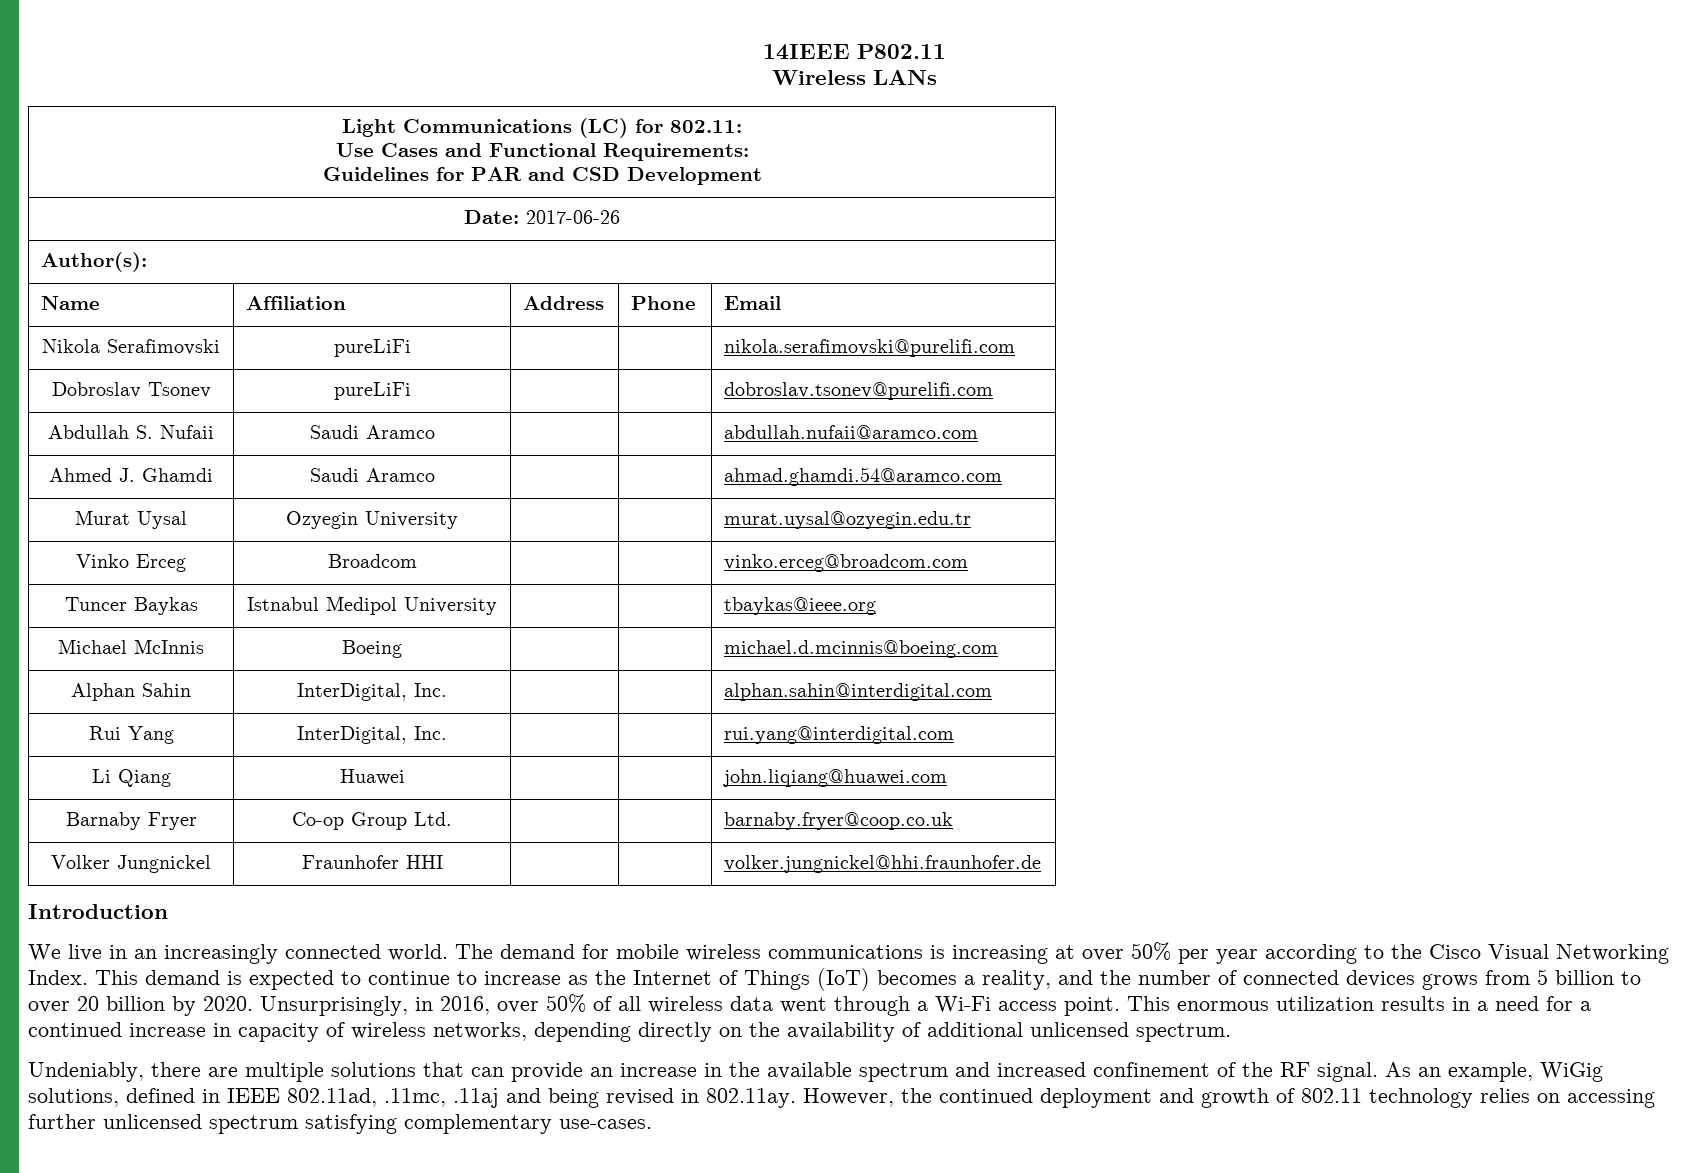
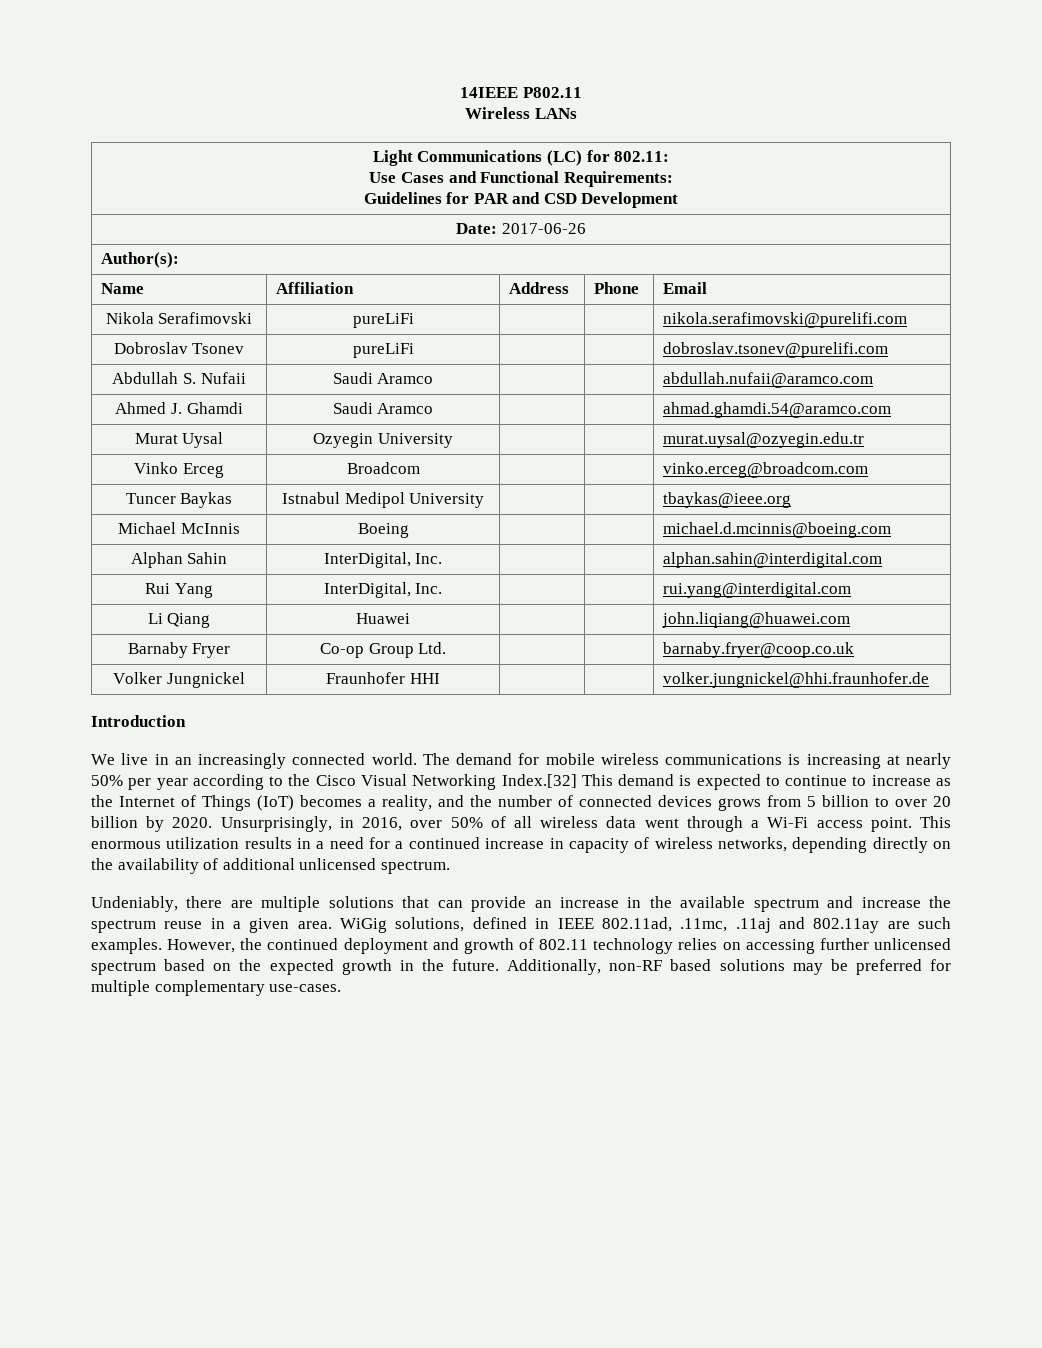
- The demand for mobile wireless communications is increasing at over 50% per year according to the Cisco Visual Networking Index. This demand is expected to continue to increase as the Internet of Things (IoT) becomes a reality, and the number of connected devices grows from 5 billion to over 20 billion by 2020.
+ The demand for mobile wireless communications is increasing at nearly 50% per year according to the Cisco Visual Networking Index.[32] This demand is expected to continue to increase as the Internet of Things (IoT) becomes a reality, and the number of connected devices grows from 5 billion to over 20 billion by 2020.
- Undeniably, there are multiple solutions that can provide an increase in the available spectrum and increased confinement of the RF signal. As an example, WiGig solutions, defined in IEEE 802.11ad, .11mc, .11aj and being revised in 802.11ay. However, the continued deployment and growth of 802.11 technology relies on accessing further unlicensed spectrum satisfying complementary use-cases.
+ Undeniably, there are multiple solutions that can provide an increase in the available spectrum and increase the spectrum reuse in a given area. WiGig solutions, defined in IEEE 802.11ad, .11mc, .11aj and 802.11ay are such examples. However, the continued deployment and growth of 802.11 technology relies on accessing further unlicensed spectrum based on the expected growth in the future. Additionally, non-RF based solutions may be preferred for multiple complementary use-cases.

